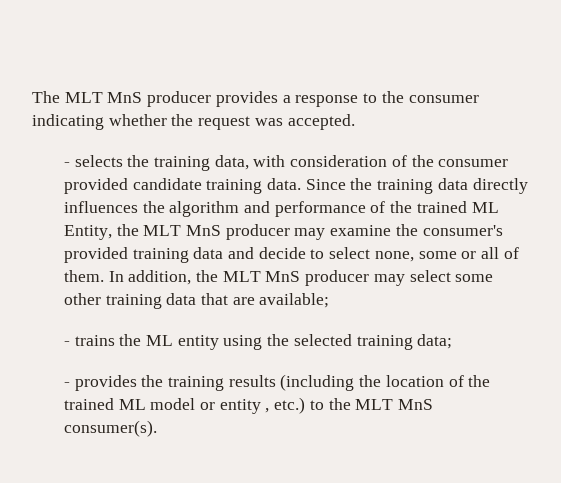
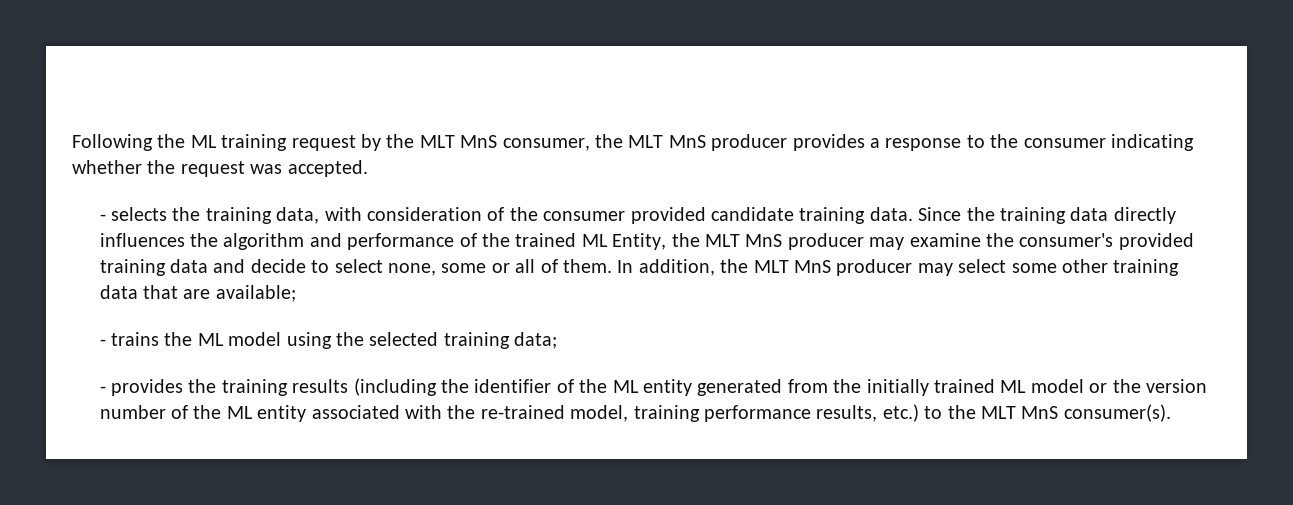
- The MLT MnS producer provides a response to the consumer indicating whether the request was accepted.
+ Following the ML training request by the MLT MnS consumer, the MLT MnS producer provides a response to the consumer indicating whether the request was accepted.
- - trains the ML entity using the selected training data;
+ - trains the ML model using the selected training data;
- - provides the training results (including the location of the trained ML model or entity , etc.) to the MLT MnS consumer(s).
+ - provides the training results (including the identifier of the ML entity generated from the initially trained ML model or the version number of the ML entity associated with the re-trained model, training performance results, etc.) to the MLT MnS consumer(s).

